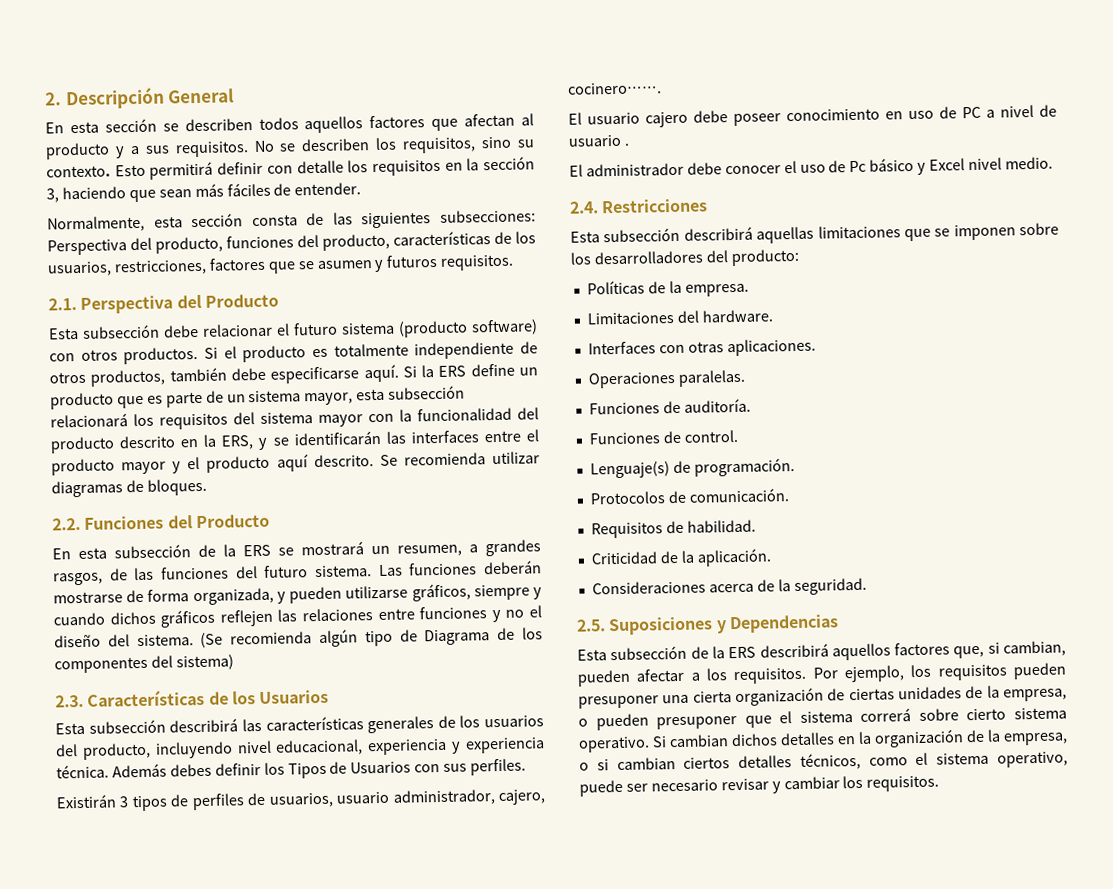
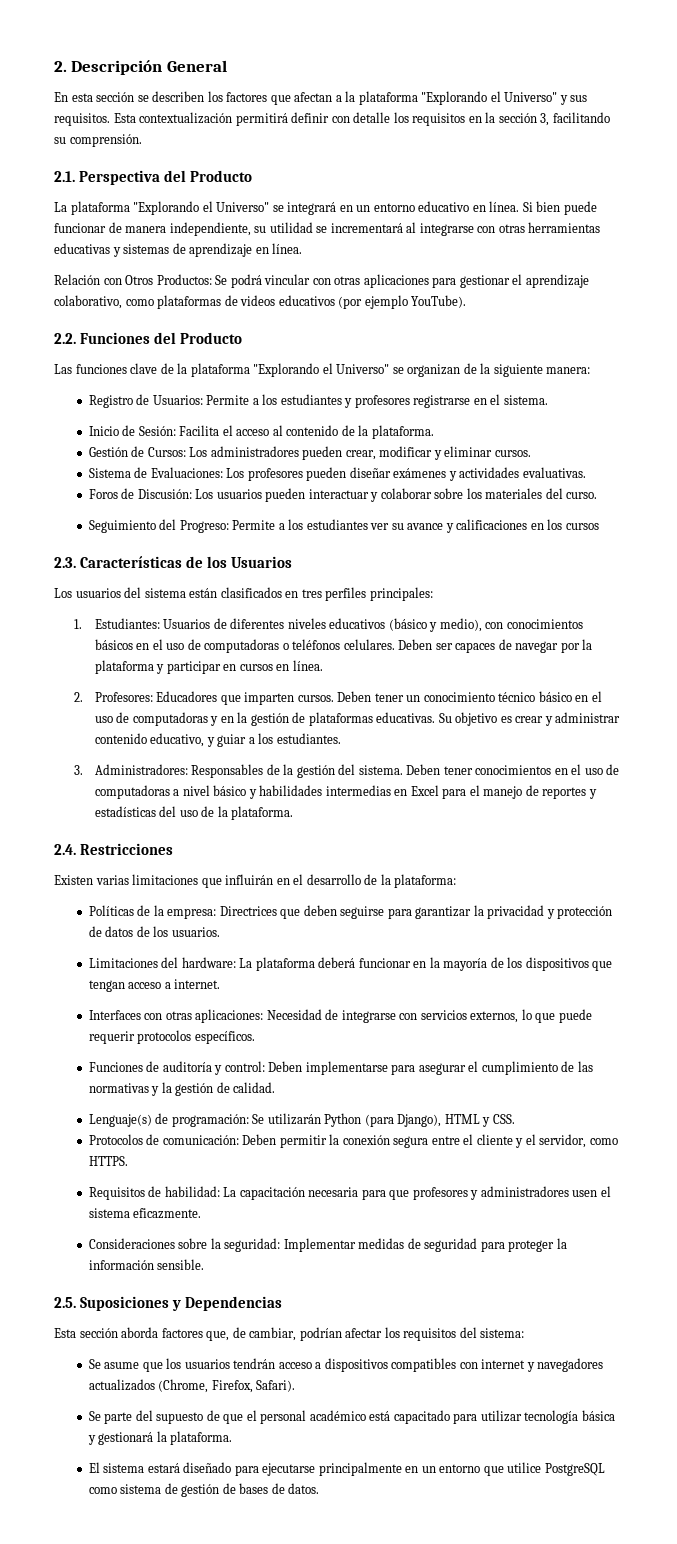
- En esta sección se describen todos aquellos factores que afectan al producto y a sus requisitos. No se describen los requisitos, sino su contexto. Esto permitirá definir con detalle los requisitos en la sección 3, haciendo que sean más fáciles de entender.
- Normalmente, esta sección consta de las siguientes subsecciones: Perspectiva del producto, funciones del producto, características de los usuarios, restricciones, factores que se asumen y futuros requisitos.
+ En esta sección se describen los factores que afectan a la plataforma "Explorando el Universo" y sus requisitos. Esta contextualización permitirá definir con detalle los requisitos en la sección 3, facilitando su comprensión.
  2.1. Perspectiva del Producto
- Esta subsección debe relacionar el futuro sistema (producto software) con otros productos. Si el producto es totalmente independiente de otros productos, también debe especificarse aquí. Si la ERS define un producto que es parte de un sistema mayor, esta subsección relacionará los requisitos del sistema mayor con la funcionalidad del producto descrito en la ERS, y se identificarán las interfaces entre el producto mayor y el producto aquí descrito. Se recomienda utilizar diagramas de bloques.
+ La plataforma "Explorando el Universo" se integrará en un entorno educativo en línea. Si bien puede funcionar de manera independiente, su utilidad se incrementará al integrarse con otras herramientas educativas y sistemas de aprendizaje en línea.
+ Relación con Otros Productos: Se podrá vincular con otras aplicaciones para gestionar el aprendizaje colaborativo, como plataformas de videos educativos (por ejemplo YouTube).
  2.2. Funciones del Producto
- En esta subsección de la ERS se mostrará un resumen, a grandes rasgos, de las funciones del futuro sistema. Las funciones deberán mostrarse de forma organizada, y pueden utilizarse gráficos, siempre y cuando dichos gráficos reflejen las relaciones entre funciones y no el diseño del sistema. (Se recomienda algún tipo de Diagrama de los componentes del sistema)
+ Las funciones clave de la plataforma "Explorando el Universo" se organizan de la siguiente manera:
+ Registro de Usuarios: Permite a los estudiantes y profesores registrarse en el sistema.
+ Inicio de Sesión: Facilita el acceso al contenido de la plataforma.
+ Gestión de Cursos: Los administradores pueden crear, modificar y eliminar cursos.
+ Sistema de Evaluaciones: Los profesores pueden diseñar exámenes y actividades evaluativas.
+ Foros de Discusión: Los usuarios pueden interactuar y colaborar sobre los materiales del curso.
+ Seguimiento del Progreso: Permite a los estudiantes ver su avance y calificaciones en los cursos
- Esta subsección describirá las características generales de los usuarios del producto, incluyendo nivel educacional, experiencia y experiencia técnica. Además debes definir los Tipos de Usuarios con sus perfiles.
- Existirán 3 tipos de perfiles de usuarios, usuario administrador, cajero, cocinero…….
- El usuario cajero debe poseer conocimiento en uso de PC a nivel de usuario .
- El administrador debe conocer el uso de Pc básico y Excel nivel medio.
+ Los usuarios del sistema están clasificados en tres perfiles principales:
+ 1. Estudiantes: Usuarios de diferentes niveles educativos (básico y medio), con conocimientos básicos en el uso de computadoras o teléfonos celulares. Deben ser capaces de navegar por la plataforma y participar en cursos en línea.
+ 2. Profesores: Educadores que imparten cursos. Deben tener un conocimiento técnico básico en el uso de computadoras y en la gestión de plataformas educativas. Su objetivo es crear y administrar contenido educativo, y guiar a los estudiantes.
+ 3. Administradores: Responsables de la gestión del sistema. Deben tener conocimientos en el uso de computadoras a nivel básico y habilidades intermedias en Excel para el manejo de reportes y estadísticas del uso de la plataforma.
  2.4. Restricciones
- Esta subsección describirá aquellas limitaciones que se imponen sobre los desarrolladores del producto:
- Políticas de la empresa.
- Limitaciones del hardware.
- Interfaces con otras aplicaciones.
- Operaciones paralelas.
- Funciones de auditoría.
- Funciones de control.
- Lenguaje(s) de programación.
- Protocolos de comunicación.
- Requisitos de habilidad.
- Criticidad de la aplicación.
- Consideraciones acerca de la seguridad.
+ Existen varias limitaciones que influirán en el desarrollo de la plataforma:
+ Políticas de la empresa: Directrices que deben seguirse para garantizar la privacidad y protección de datos de los usuarios.
+ Limitaciones del hardware: La plataforma deberá funcionar en la mayoría de los dispositivos que tengan acceso a internet.
+ Interfaces con otras aplicaciones: Necesidad de integrarse con servicios externos, lo que puede requerir protocolos específicos.
+ Funciones de auditoría y control: Deben implementarse para asegurar el cumplimiento de las normativas y la gestión de calidad.
+ Lenguaje(s) de programación: Se utilizarán Python (para Django), HTML y CSS.
+ Protocolos de comunicación: Deben permitir la conexión segura entre el cliente y el servidor, como HTTPS.
+ Requisitos de habilidad: La capacitación necesaria para que profesores y administradores usen el sistema eficazmente.
+ Consideraciones sobre la seguridad: Implementar medidas de seguridad para proteger la información sensible.
- Esta subsección de la ERS describirá aquellos factores que, si cambian, pueden afectar a los requisitos. Por ejemplo, los requisitos pueden presuponer una cierta organización de ciertas unidades de la empresa, o pueden presuponer que el sistema correrá sobre cierto sistema operativo. Si cambian dichos detalles en la organización de la empresa, o si cambian ciertos detalles técnicos, como el sistema operativo, puede ser necesario revisar y cambiar los requisitos.
+ Esta sección aborda factores que, de cambiar, podrían afectar los requisitos del sistema:
+ Se asume que los usuarios tendrán acceso a dispositivos compatibles con internet y navegadores actualizados (Chrome, Firefox, Safari).
+ Se parte del supuesto de que el personal académico está capacitado para utilizar tecnología básica y gestionará la plataforma.
+ El sistema estará diseñado para ejecutarse principalmente en un entorno que utilice PostgreSQL como sistema de gestión de bases de datos.

